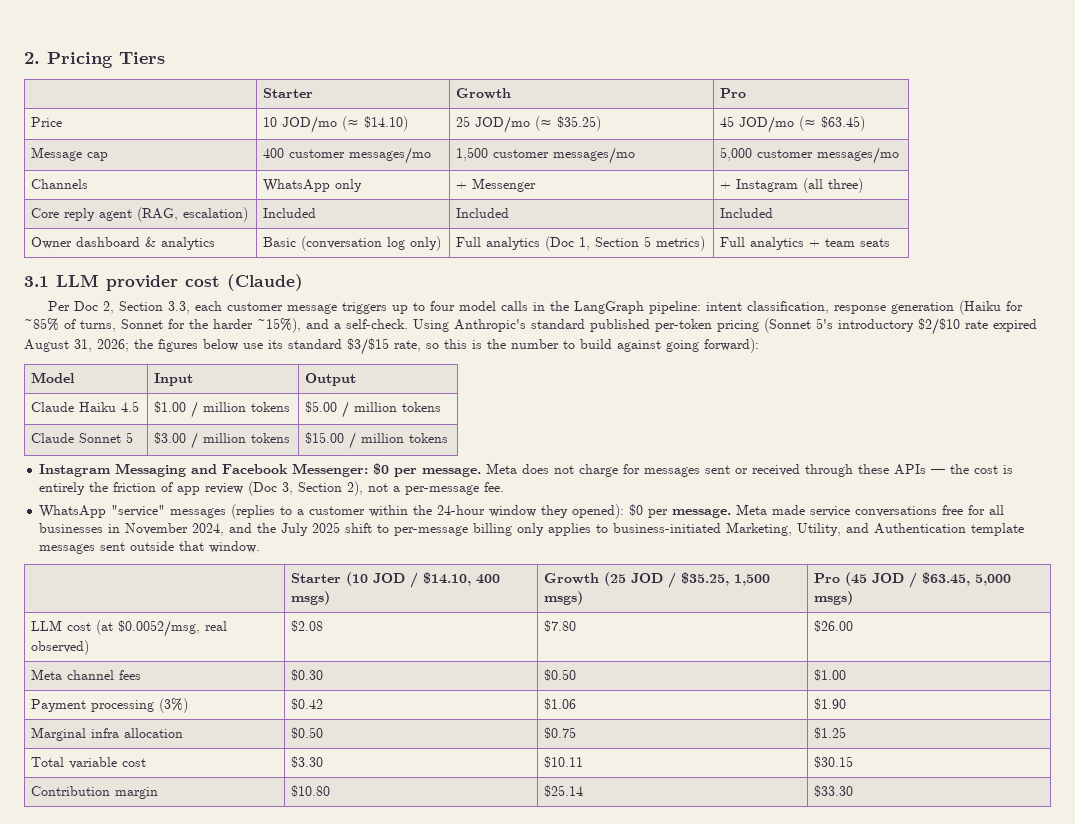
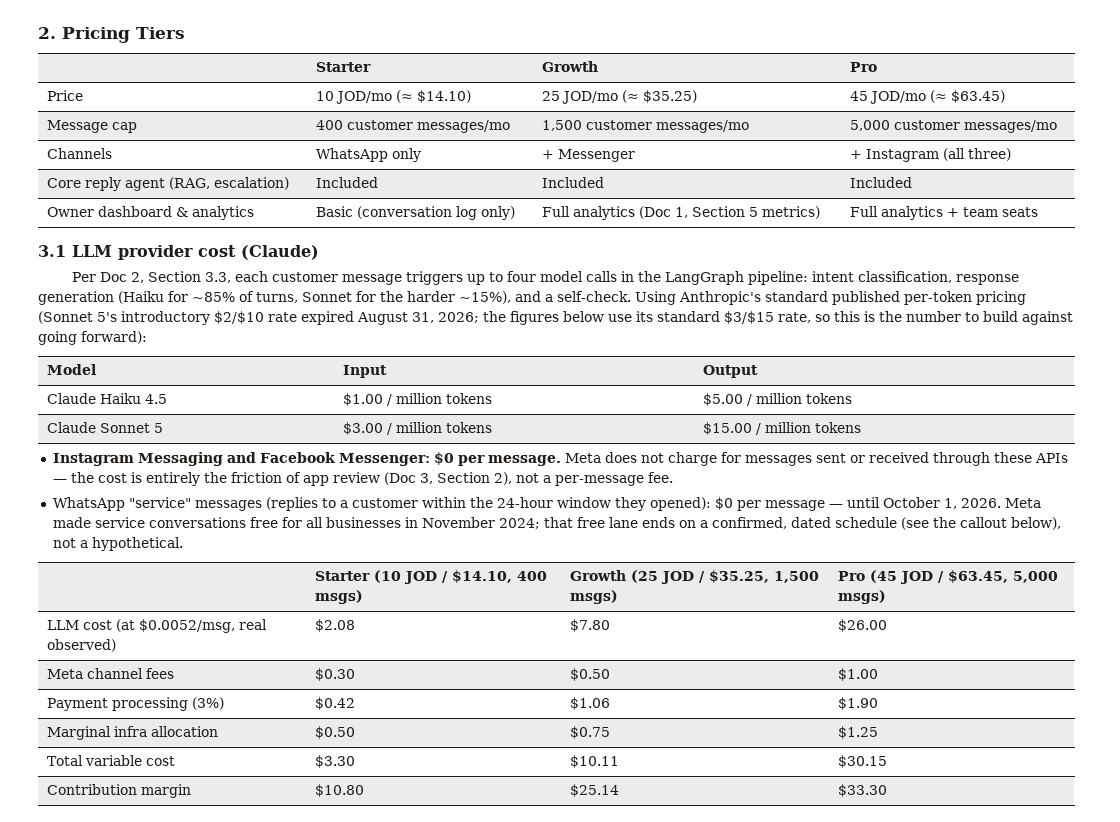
- WhatsApp "service" messages (replies to a customer within the 24-hour window they opened): $0 per message.
+ WhatsApp "service" messages (replies to a customer within the 24-hour window they opened): $0 per message — until October 1, 2026.
- Meta made service conversations free for all businesses in November 2024, and the July 2025 shift to per-message billing only applies to business-initiated Marketing, Utility, and Authentication template messages sent outside that window.
+ Meta made service conversations free for all businesses in November 2024; that free lane ends on a confirmed, dated schedule (see the callout below), not a hypothetical.

